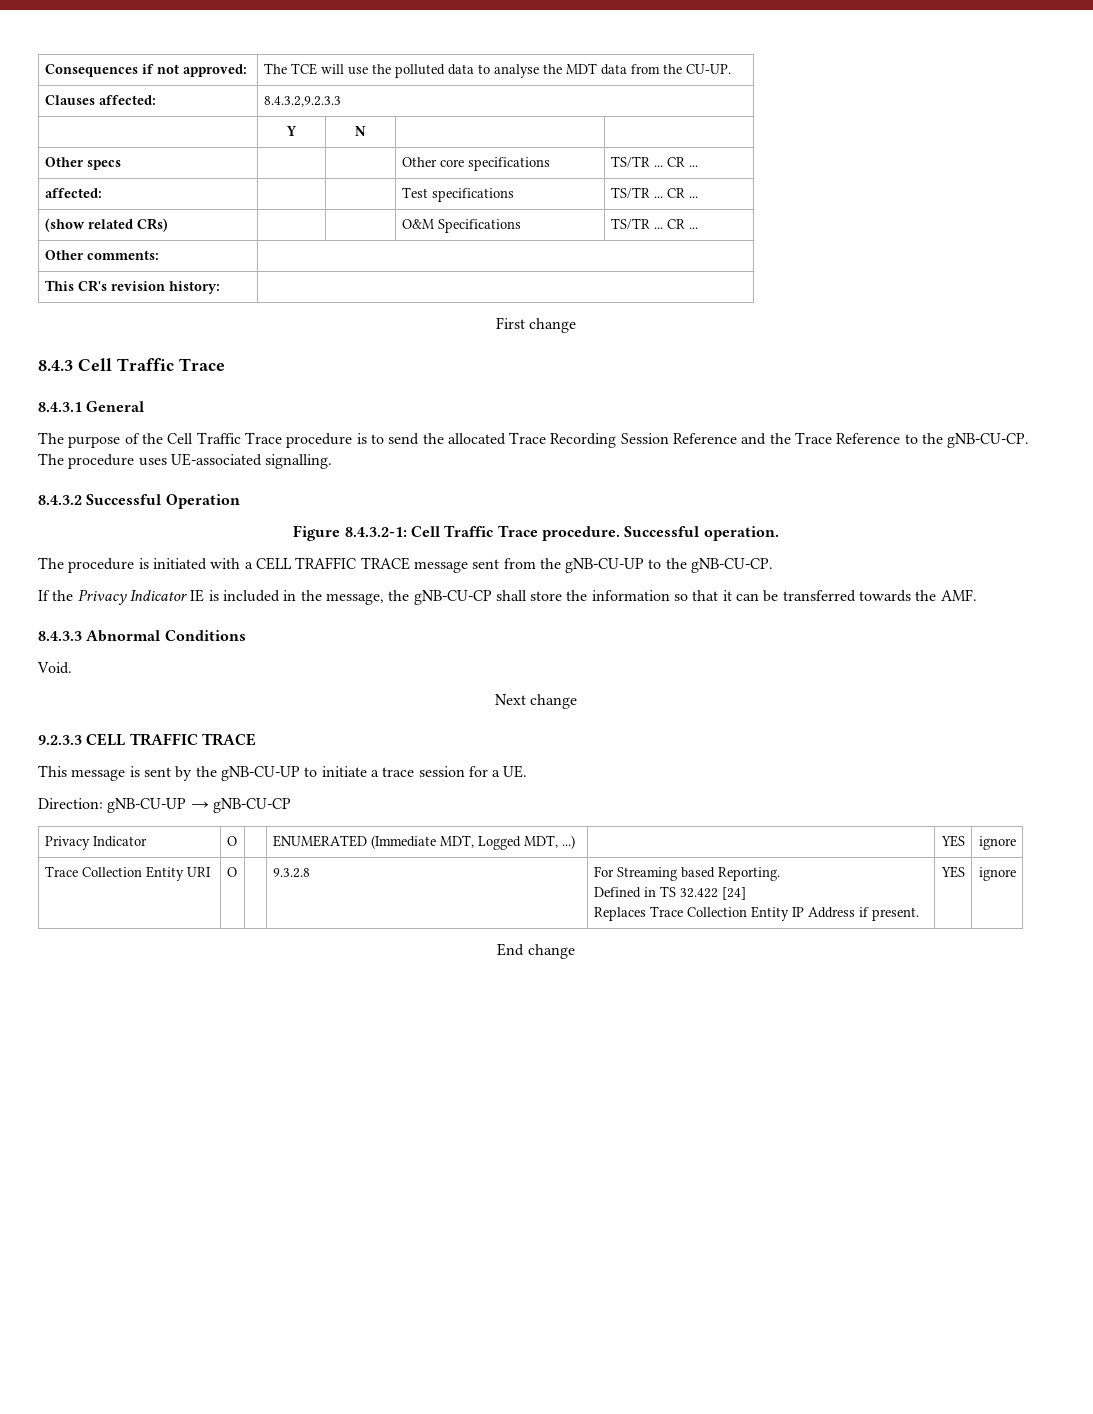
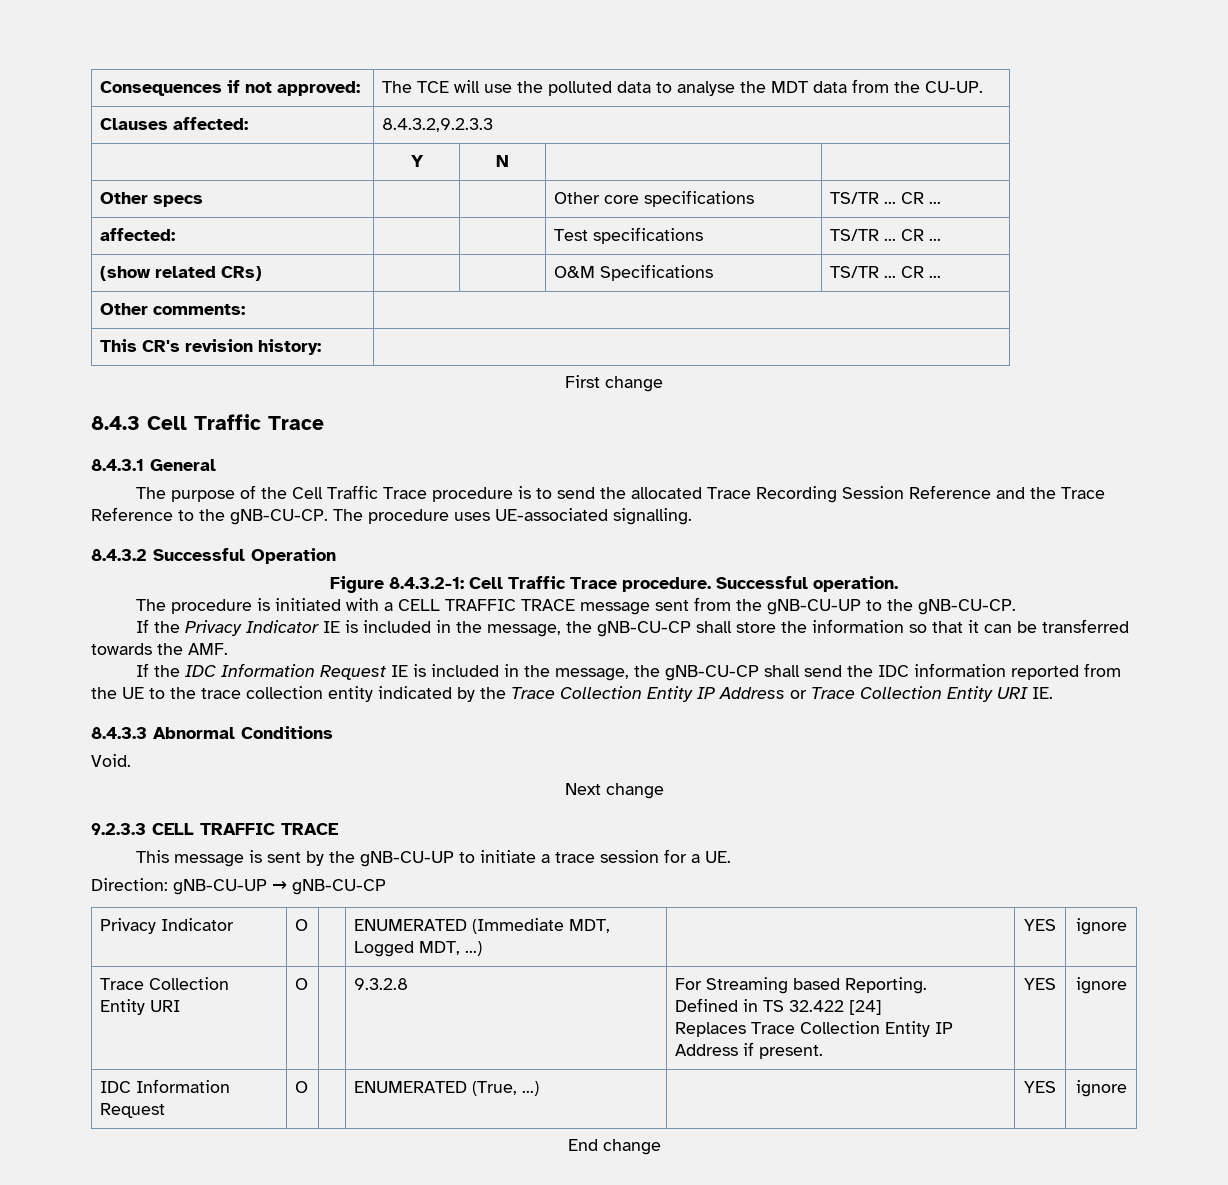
+ If the IDC Information Request IE is included in the message, the gNB-CU-CP shall send the IDC information reported from the UE to the trace collection entity indicated by the Trace Collection Entity IP Address or Trace Collection Entity URI IE.
+ IDC Information Request | O | | ENUMERATED (True, ...) | | YES | ignore

